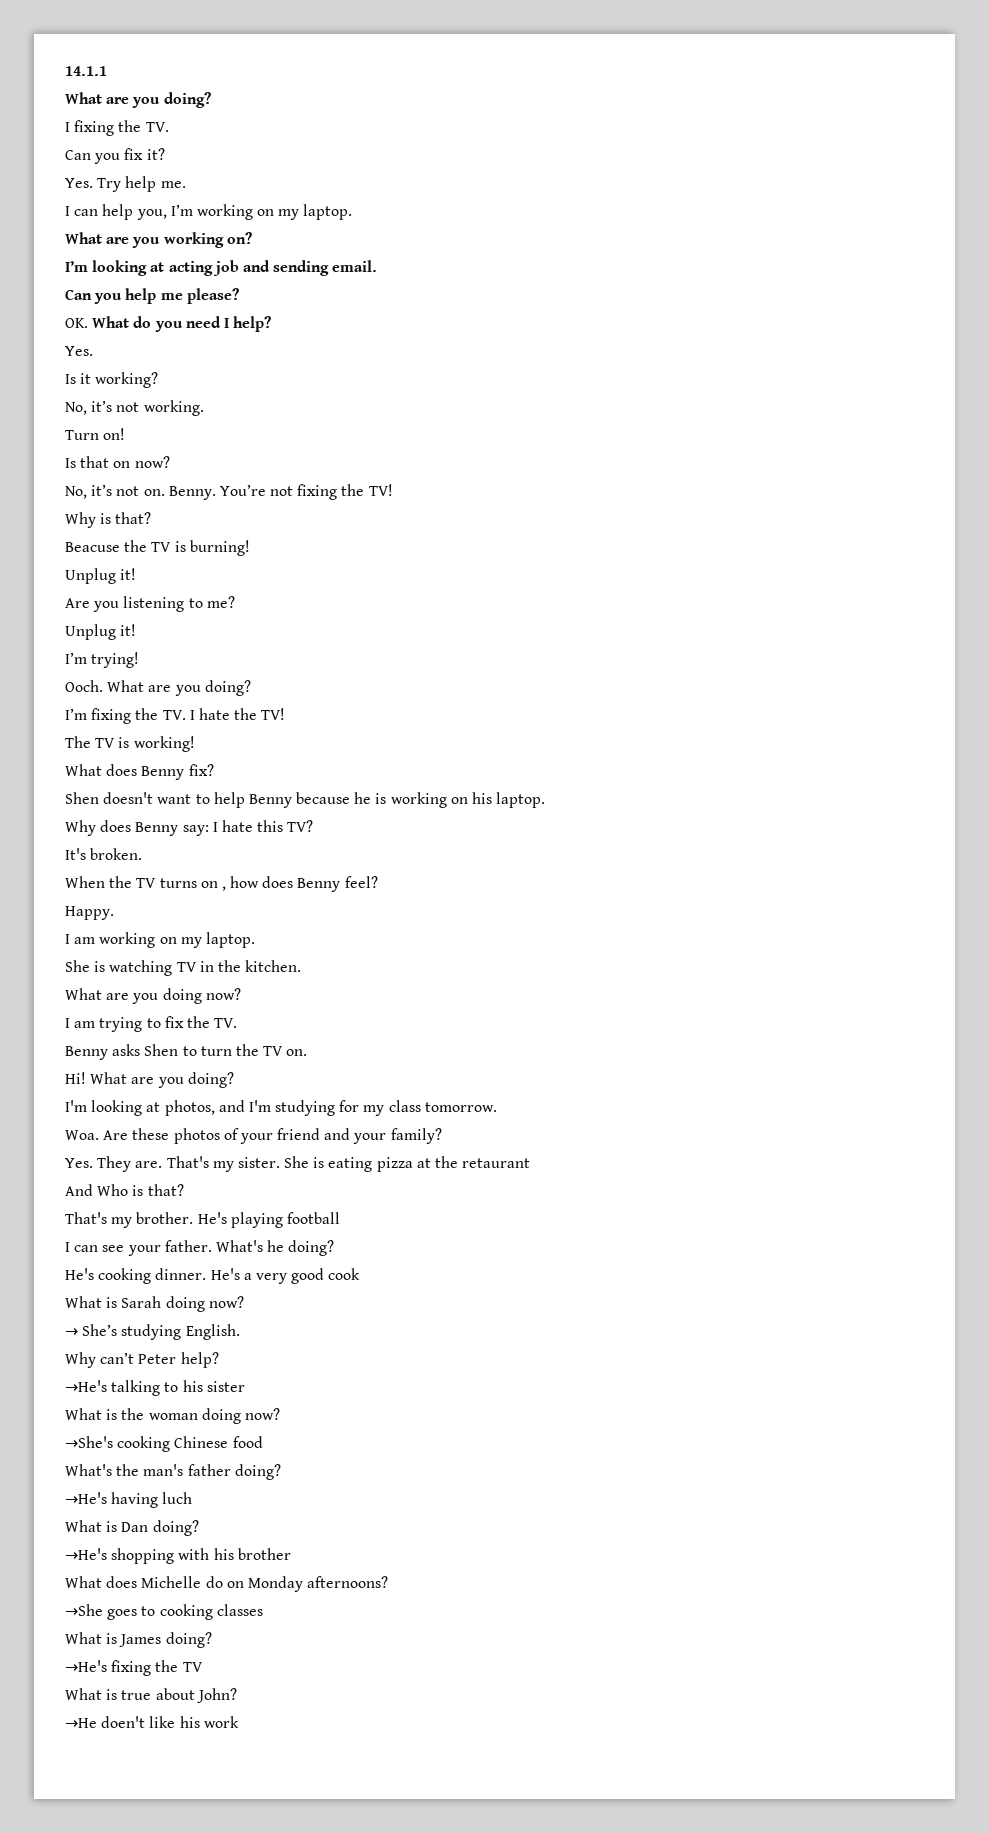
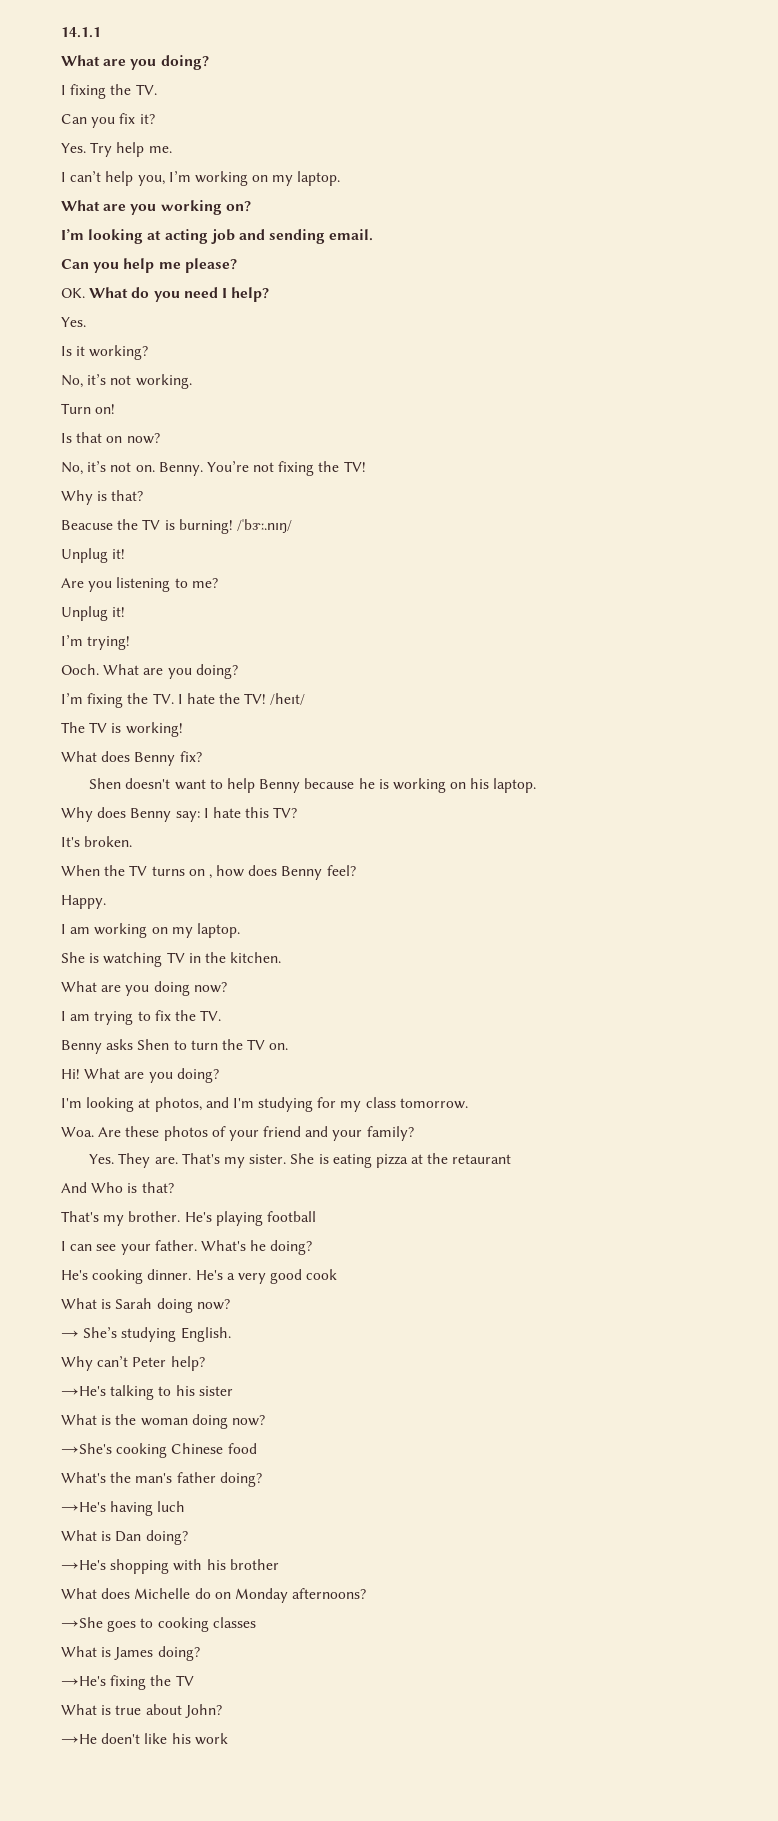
- I can help you, I’m working on my laptop.
+ I can’t help you, I’m working on my laptop.
+ /ˈbɝː.nɪŋ/
+ /heɪt/

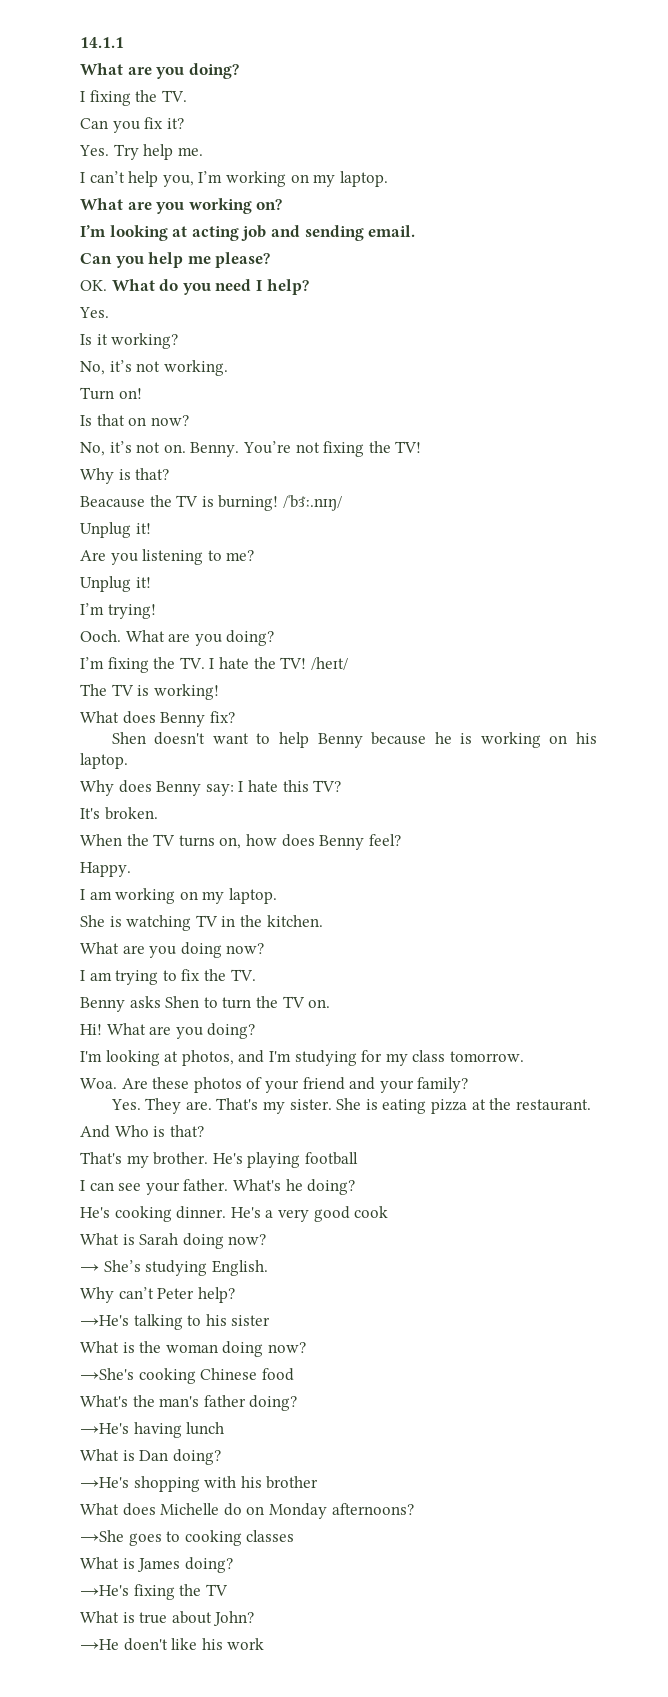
- Beacuse the TV is burning!
+ Beacause the TV is burning!
- When the TV turns on , how does Benny feel?
+ When the TV turns on, how does Benny feel?
- She is eating pizza at the retaurant
+ She is eating pizza at the restaurant.
- →He's having luch
+ →He's having lunch

